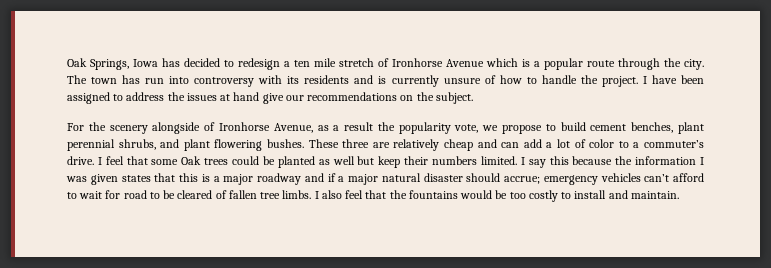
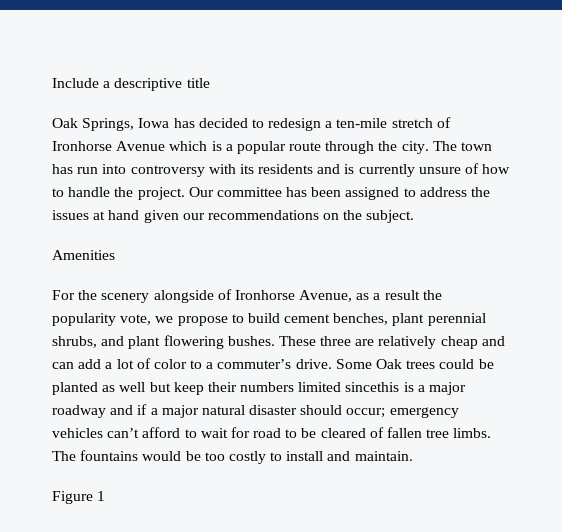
+ Include a descriptive title
- Oak Springs, Iowa has decided to redesign a ten mile stretch of Ironhorse Avenue which is a popular route through the city.
+ Oak Springs, Iowa has decided to redesign a ten-mile stretch of Ironhorse Avenue which is a popular route through the city.
- I have been assigned to address the issues at hand give our recommendations on the subject.
+ Our committee has been assigned to address the issues at hand given our recommendations on the subject.
+ Amenities
- I feel that some Oak trees could be planted as well but keep their numbers limited. I say this because the information I was given states that this is a major roadway and if a major natural disaster should accrue; emergency vehicles can’t afford to wait for road to be cleared of fallen tree limbs.
+ Some Oak trees could be planted as well but keep their numbers limited sincethis is a major roadway and if a major natural disaster should occur; emergency vehicles can’t afford to wait for road to be cleared of fallen tree limbs.
- I also feel that the fountains would be too costly to install and maintain.
+ The fountains would be too costly to install and maintain.
+ Figure 1

